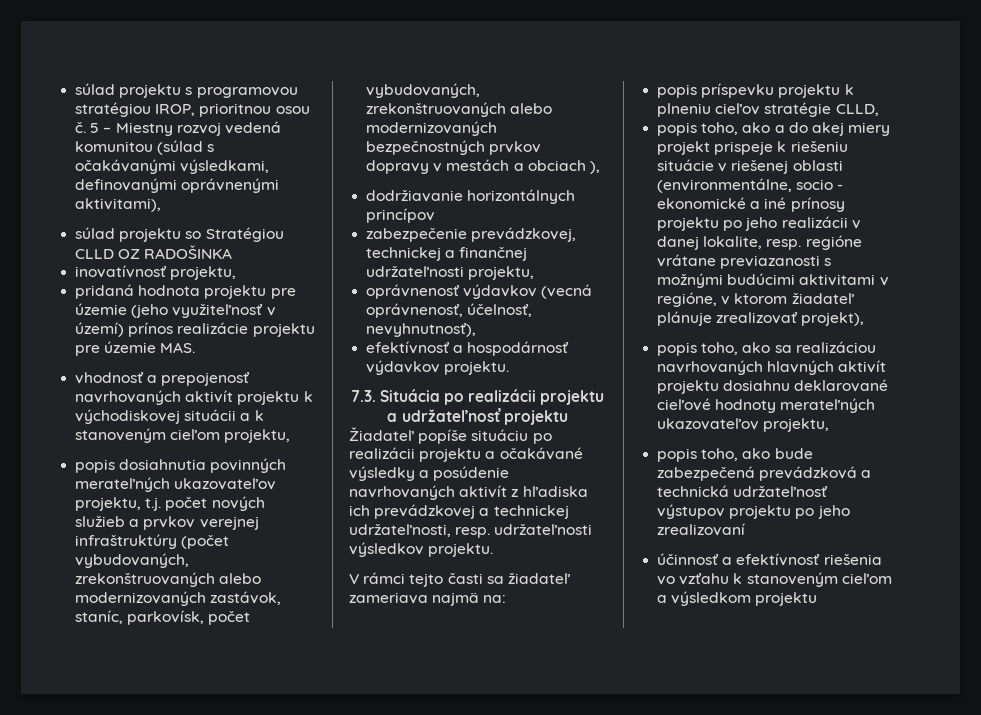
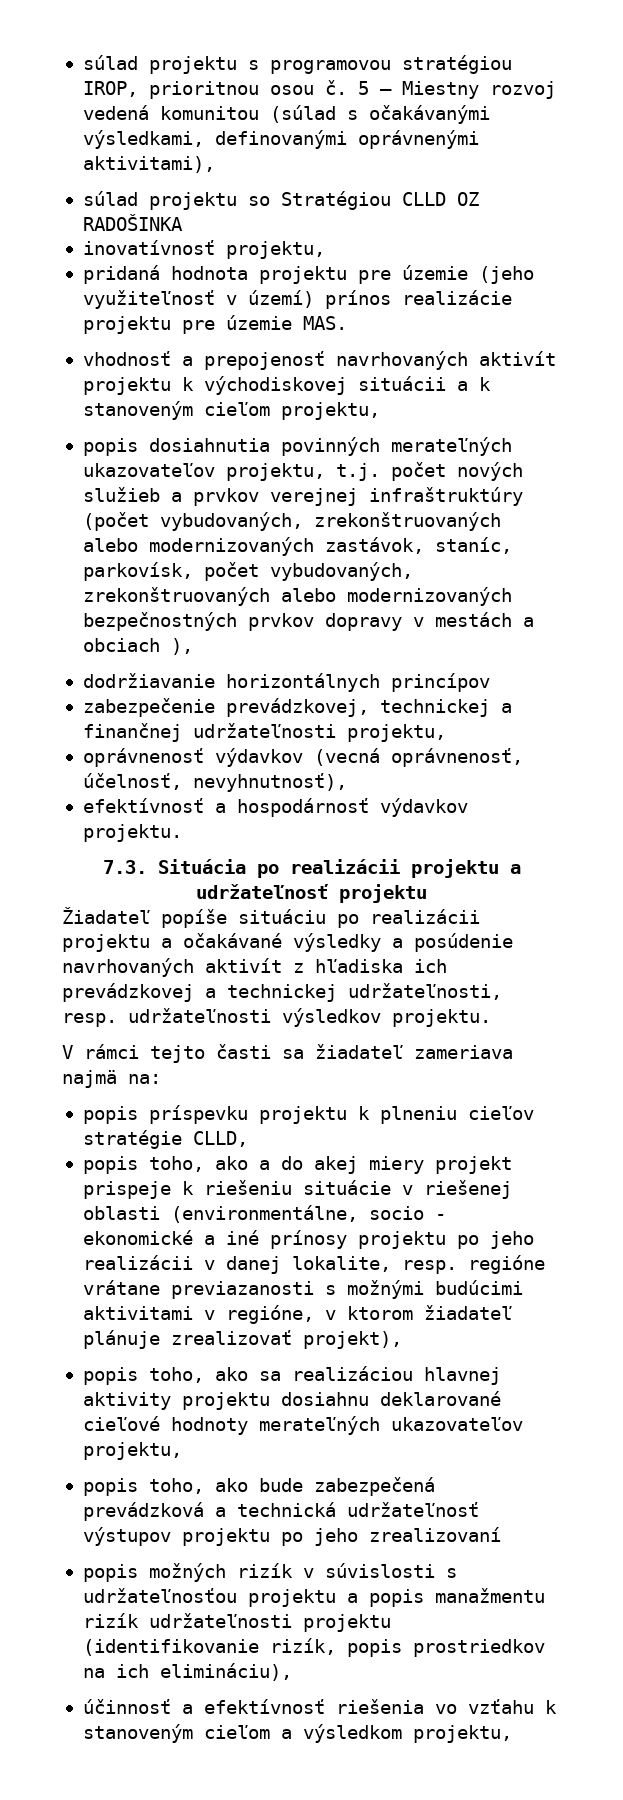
- popis toho, ako sa realizáciou navrhovaných hlavných aktivít projektu dosiahnu deklarované cieľové hodnoty merateľných ukazovateľov projektu,
+ popis toho, ako sa realizáciou hlavnej aktivity projektu dosiahnu deklarované cieľové hodnoty merateľných ukazovateľov projektu,
+ popis možných rizík v súvislosti s udržateľnosťou projektu a popis manažmentu rizík udržateľnosti projektu (identifikovanie rizík, popis prostriedkov na ich elimináciu),
- účinnosť a efektívnosť riešenia vo vzťahu k stanoveným cieľom a výsledkom projektu
+ účinnosť a efektívnosť riešenia vo vzťahu k stanoveným cieľom a výsledkom projektu,

